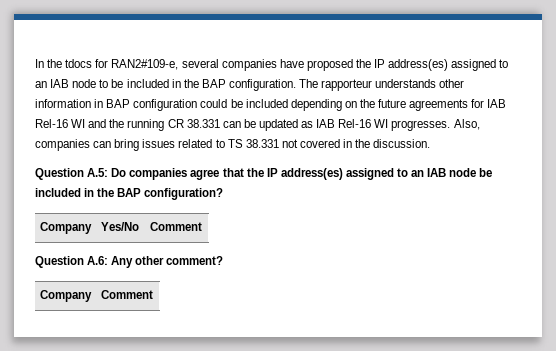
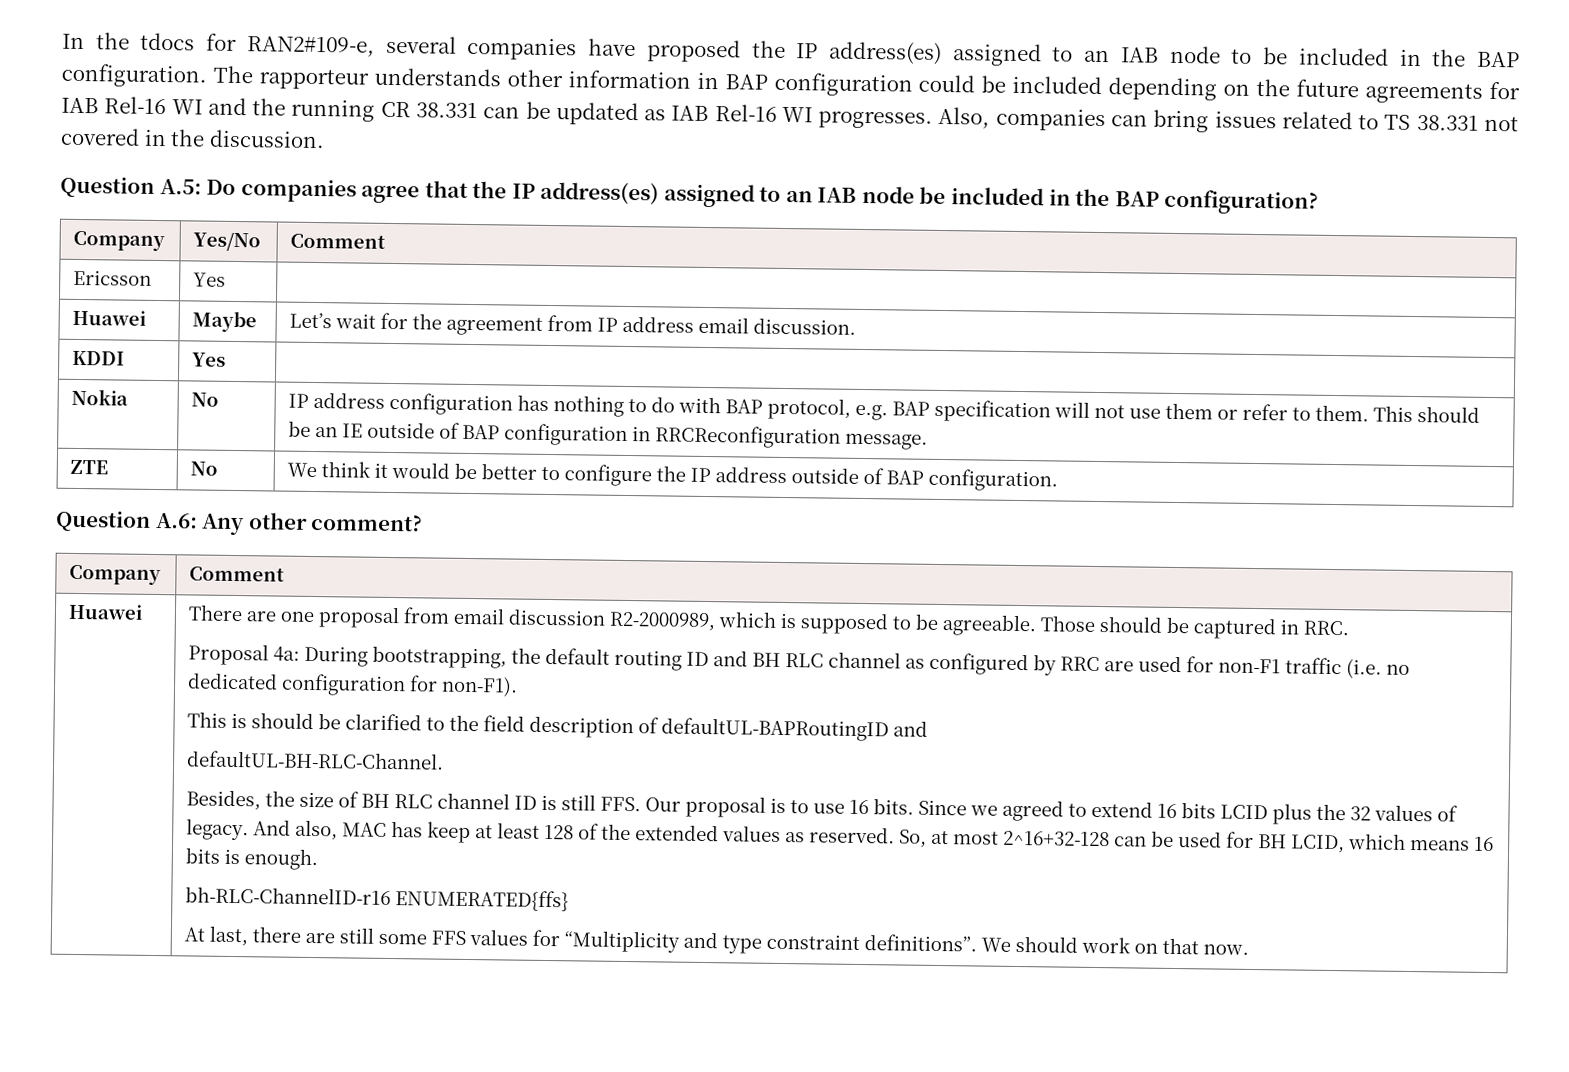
+ Ericsson | Yes |
+ Huawei | Maybe | Let’s wait for the agreement from IP address email discussion.
+ KDDI | Yes |
+ Nokia | No | IP address configuration has nothing to do with BAP protocol, e.g. BAP specification will not use them or refer to them. This should be an IE outside of BAP configuration in RRCReconfiguration message.
+ ZTE | No | We think it would be better to configure the IP address outside of BAP configuration.
+ Huawei | There are one proposal from email discussion R2-2000989, which is supposed to be agreeable. Those should be captured in RRC.
+ Proposal 4a: During bootstrapping, the default routing ID and BH RLC channel as configured by RRC are used for non-F1 traffic (i.e. no dedicated configuration for non-F1).
+ This is should be clarified to the field description of defaultUL-BAPRoutingID and
+ defaultUL-BH-RLC-Channel.
+ Besides, the size of BH RLC channel ID is still FFS. Our proposal is to use 16 bits. Since we agreed to extend 16 bits LCID plus the 32 values of legacy. And also, MAC has keep at least 128 of the extended values as reserved. So, at most 2^16+32-128 can be used for BH LCID, which means 16 bits is enough.
+ bh-RLC-ChannelID-r16 ENUMERATED{ffs}
+ At last, there are still some FFS values for “Multiplicity and type constraint definitions”. We should work on that now.

